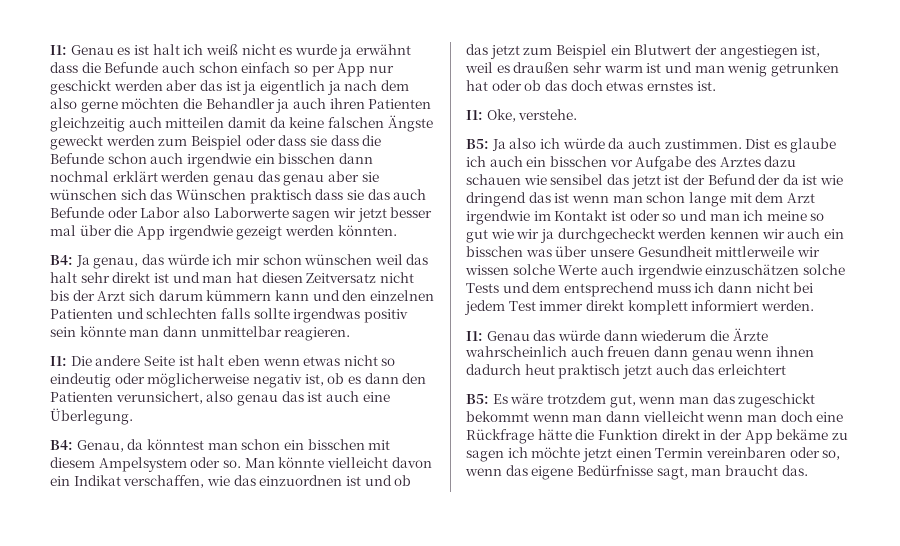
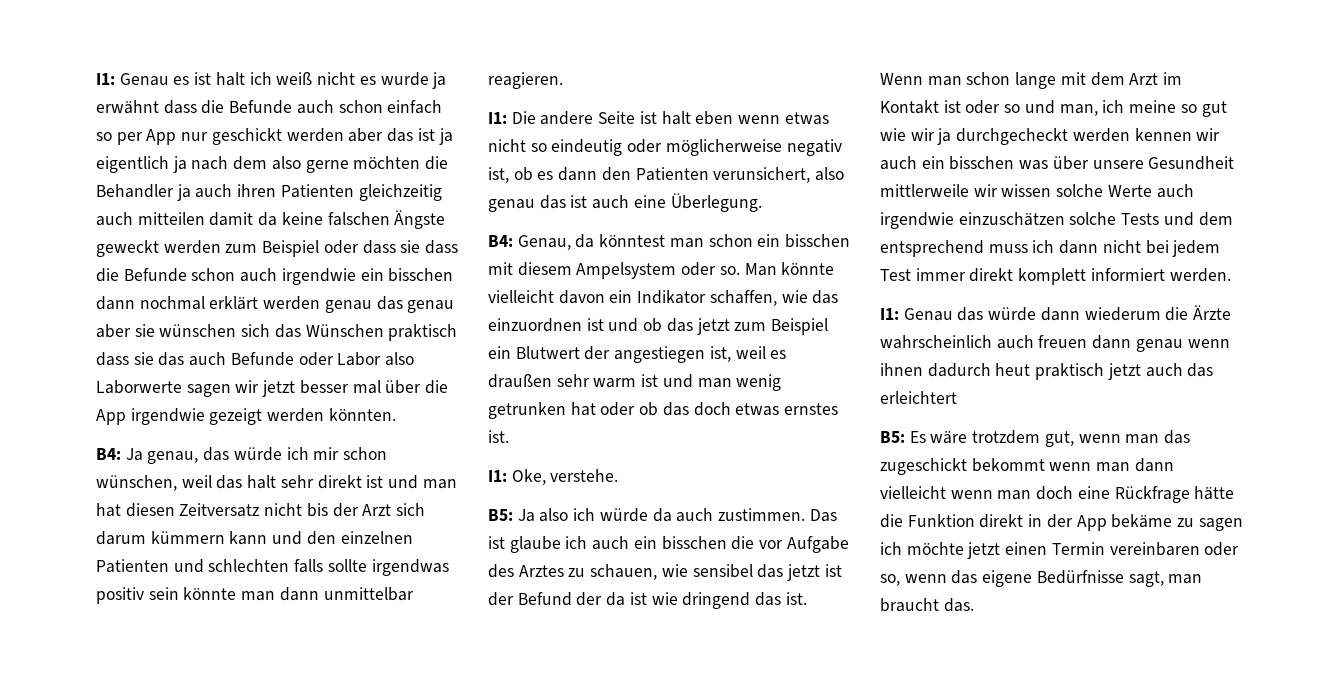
- B4: Ja genau, das würde ich mir schon wünschen weil das halt sehr direkt ist und man hat diesen Zeitversatz nicht bis der Arzt sich darum kümmern kann und den einzelnen Patienten und schlechten falls sollte irgendwas positiv sein könnte man dann unmittelbar reagieren.
+ B4: Ja genau, das würde ich mir schon wünschen, weil das halt sehr direkt ist und man hat diesen Zeitversatz nicht bis der Arzt sich darum kümmern kann und den einzelnen Patienten und schlechten falls sollte irgendwas positiv sein könnte man dann unmittelbar reagieren.
- Man könnte vielleicht davon ein Indikat verschaffen, wie das einzuordnen ist und ob das jetzt zum Beispiel ein Blutwert der angestiegen ist, weil es draußen sehr warm ist und man wenig getrunken hat oder ob das doch etwas ernstes ist.
+ Man könnte vielleicht davon ein Indikator schaffen, wie das einzuordnen ist und ob das jetzt zum Beispiel ein Blutwert der angestiegen ist, weil es draußen sehr warm ist und man wenig getrunken hat oder ob das doch etwas ernstes ist.
- Dist es glaube ich auch ein bisschen vor Aufgabe des Arztes dazu schauen wie sensibel das jetzt ist der Befund der da ist wie dringend das ist wenn man schon lange mit dem Arzt irgendwie im Kontakt ist oder so und man ich meine so gut wie wir ja durchgecheckt werden kennen wir auch ein bisschen was über unsere Gesundheit mittlerweile wir wissen solche Werte auch irgendwie einzuschätzen solche Tests und dem entsprechend muss ich dann nicht bei jedem Test immer direkt komplett informiert werden.
+ Das ist glaube ich auch ein bisschen die vor Aufgabe des Arztes zu schauen, wie sensibel das jetzt ist der Befund der da ist wie dringend das ist. Wenn man schon lange mit dem Arzt im Kontakt ist oder so und man, ich meine so gut wie wir ja durchgecheckt werden kennen wir auch ein bisschen was über unsere Gesundheit mittlerweile wir wissen solche Werte auch irgendwie einzuschätzen solche Tests und dem entsprechend muss ich dann nicht bei jedem Test immer direkt komplett informiert werden.

